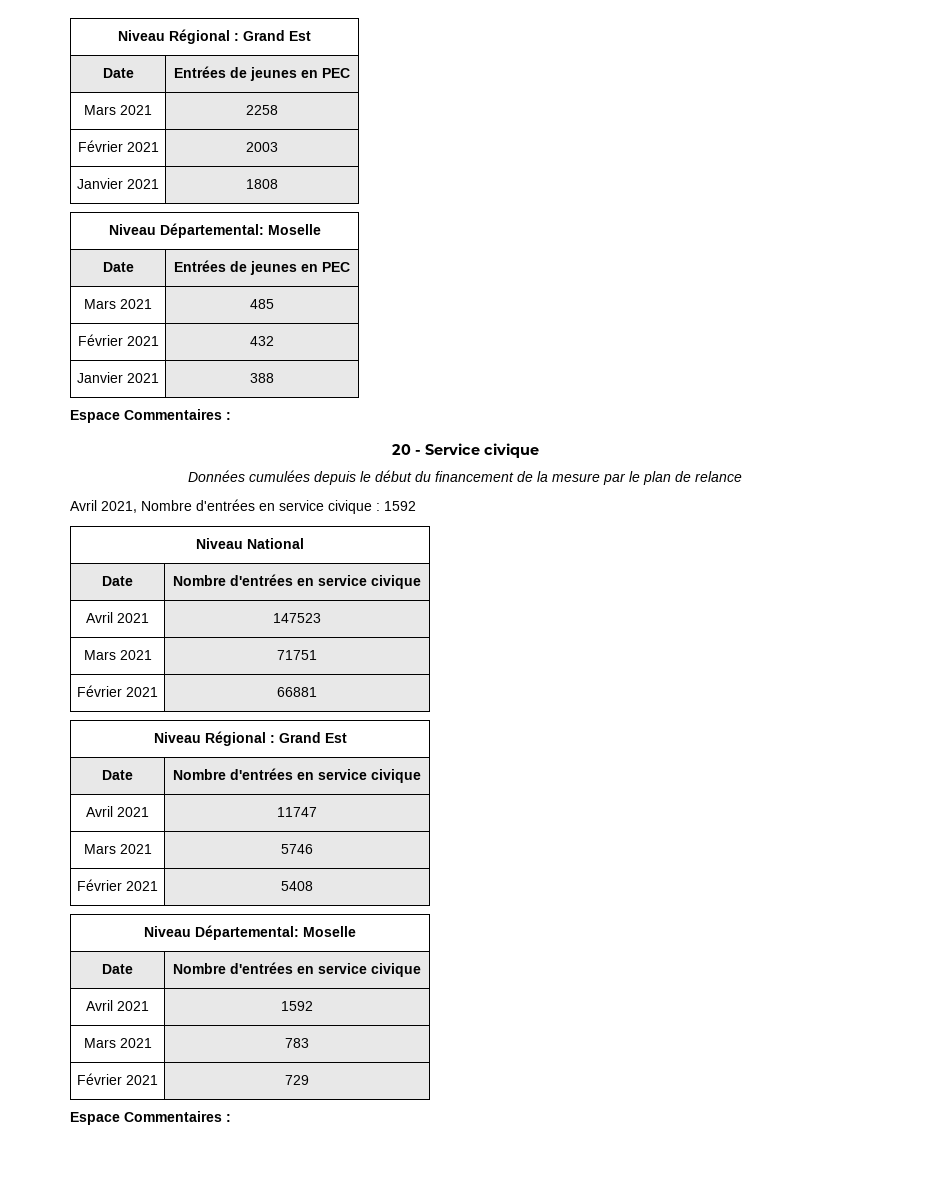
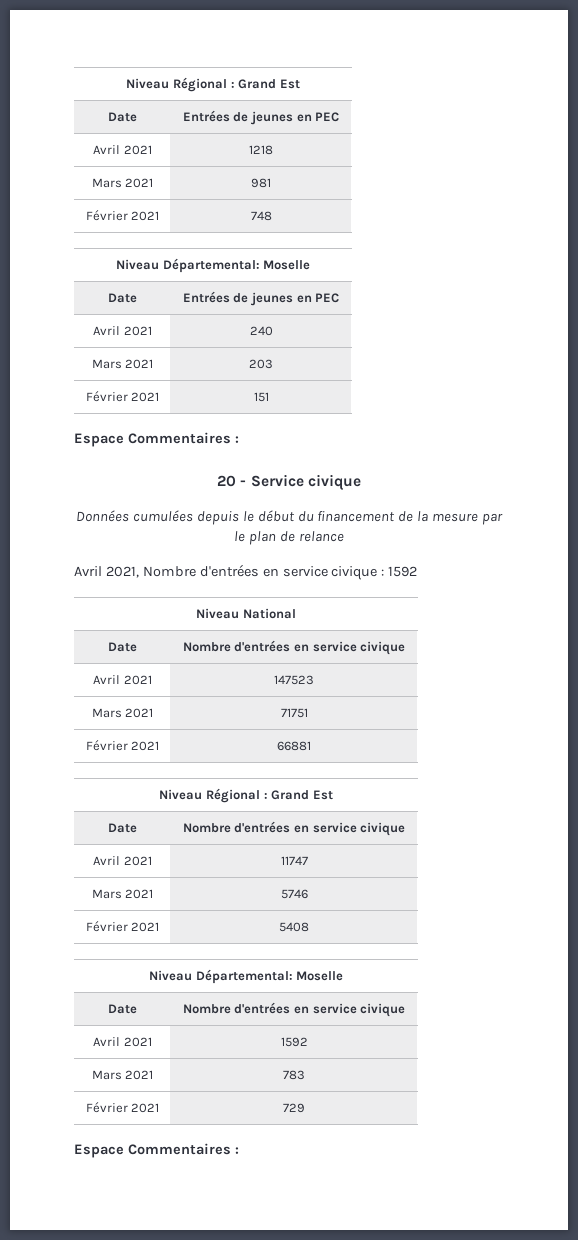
- Mars 2021 | 2258
- Février 2021 | 2003
- Janvier 2021 | 1808
+ Avril 2021 | 1218
+ Mars 2021 | 981
+ Février 2021 | 748
- Mars 2021 | 485
- Février 2021 | 432
- Janvier 2021 | 388
+ Avril 2021 | 240
+ Mars 2021 | 203
+ Février 2021 | 151

